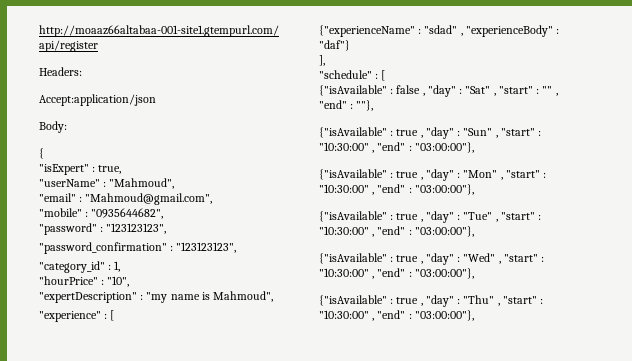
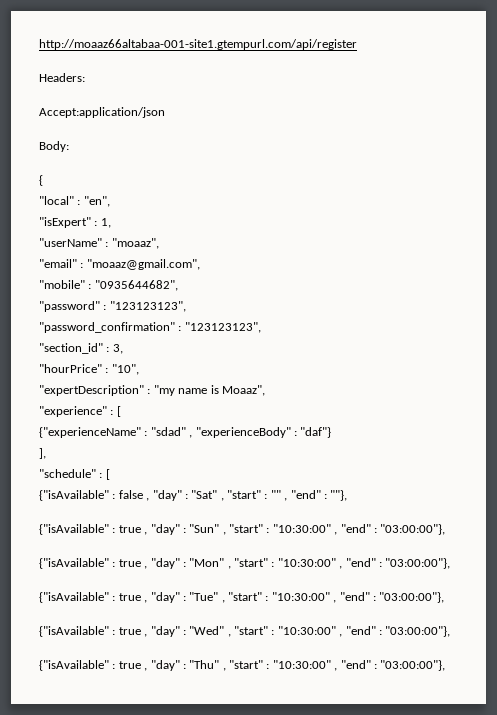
+ "local" : "en",
- "isExpert" : true,
+ "isExpert" : 1,
- "userName" : "Mahmoud",
+ "userName" : "moaaz",
- "email" : "Mahmoud@gmail.com",
+ "email" : "moaaz@gmail.com",
- "category_id" : 1,
+ "section_id" : 3,
- "expertDescription" : "my name is Mahmoud",
+ "expertDescription" : "my name is Moaaz",

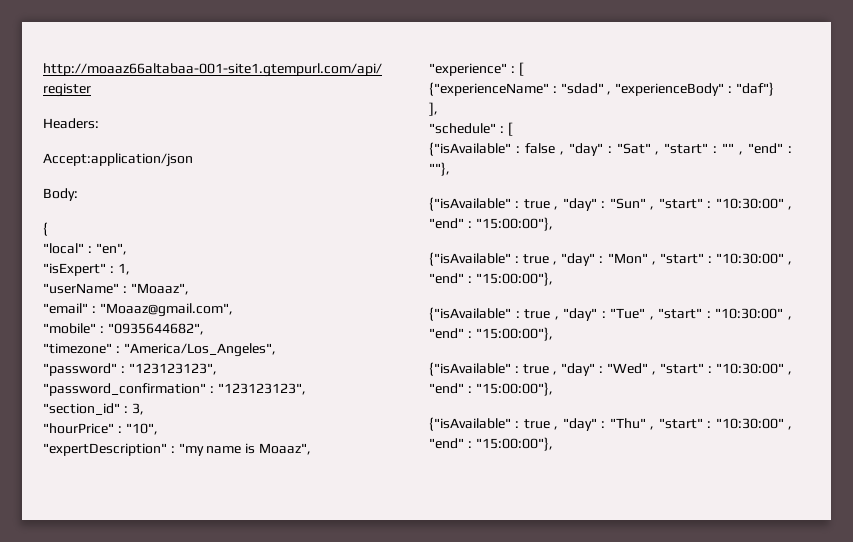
- "userName" : "moaaz",
+ "userName" : "Moaaz",
- "email" : "moaaz@gmail.com",
+ "email" : "Moaaz@gmail.com",
+ "timezone" : "America/Los_Angeles",
- {"isAvailable" : true , "day" : "Sun" , "start" : "10:30:00" , "end" : "03:00:00"},
+ {"isAvailable" : true , "day" : "Sun" , "start" : "10:30:00" , "end" : "15:00:00"},
- {"isAvailable" : true , "day" : "Mon" , "start" : "10:30:00" , "end" : "03:00:00"},
+ {"isAvailable" : true , "day" : "Mon" , "start" : "10:30:00" , "end" : "15:00:00"},
- {"isAvailable" : true , "day" : "Tue" , "start" : "10:30:00" , "end" : "03:00:00"},
+ {"isAvailable" : true , "day" : "Tue" , "start" : "10:30:00" , "end" : "15:00:00"},
- {"isAvailable" : true , "day" : "Wed" , "start" : "10:30:00" , "end" : "03:00:00"},
+ {"isAvailable" : true , "day" : "Wed" , "start" : "10:30:00" , "end" : "15:00:00"},
- {"isAvailable" : true , "day" : "Thu" , "start" : "10:30:00" , "end" : "03:00:00"},
+ {"isAvailable" : true , "day" : "Thu" , "start" : "10:30:00" , "end" : "15:00:00"},

